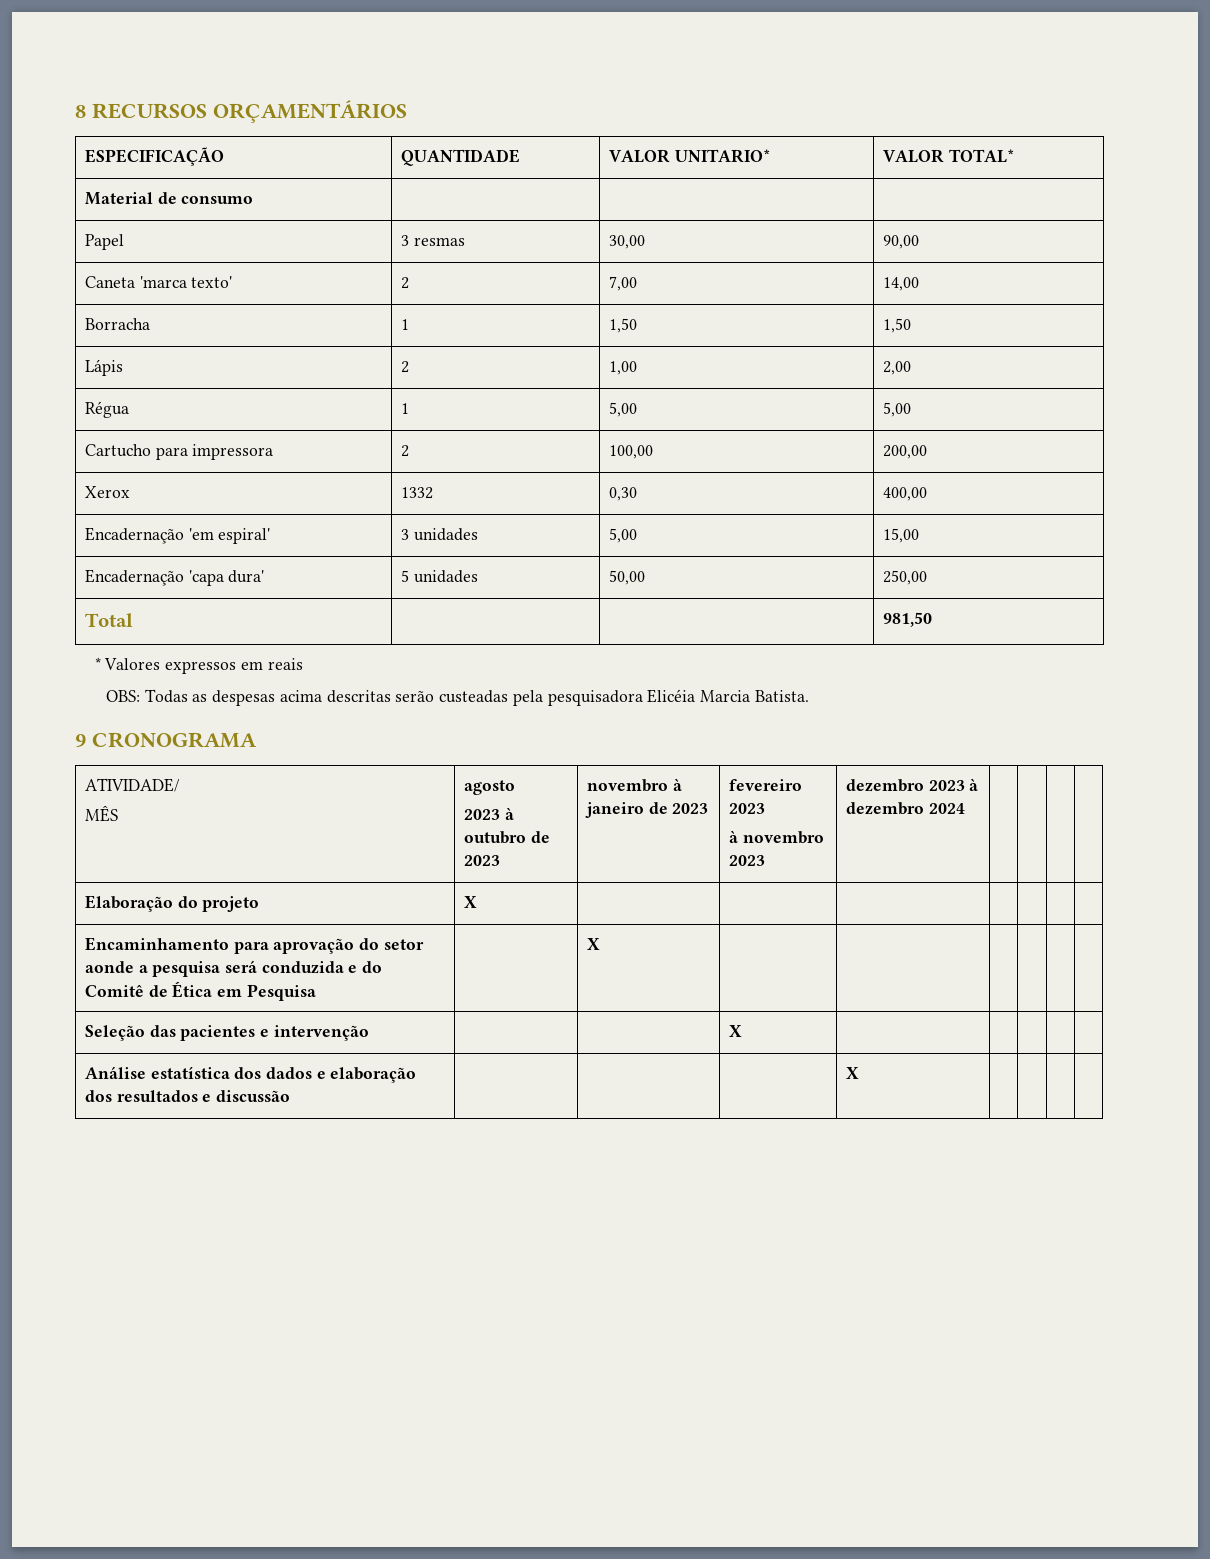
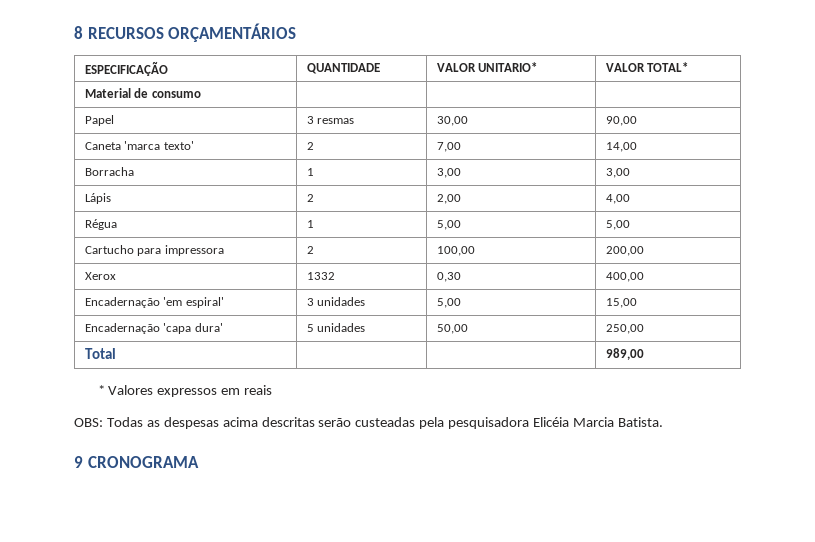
- Borracha | 1 | 1,50 | 1,50
+ Borracha | 1 | 3,00 | 3,00
- Lápis | 2 | 1,00 | 2,00
+ Lápis | 2 | 2,00 | 4,00
- Total | | | 981,50
+ Total | | | 989,00
- ATIVIDADE/
- MÊS | agosto
- 2023 à outubro de 2023 | novembro à janeiro de 2023 | fevereiro 2023
- à novembro 2023 | dezembro 2023 à dezembro 2024 | | | |
- Elaboração do projeto | X | | | | | | |
- Encaminhamento para aprovação do setor aonde a pesquisa será conduzida e do Comitê de Ética em Pesquisa | | X | | | | | |
- Seleção das pacientes e intervenção | | | X | | | | |
- Análise estatística dos dados e elaboração dos resultados e discussão | | | | X | | | |

